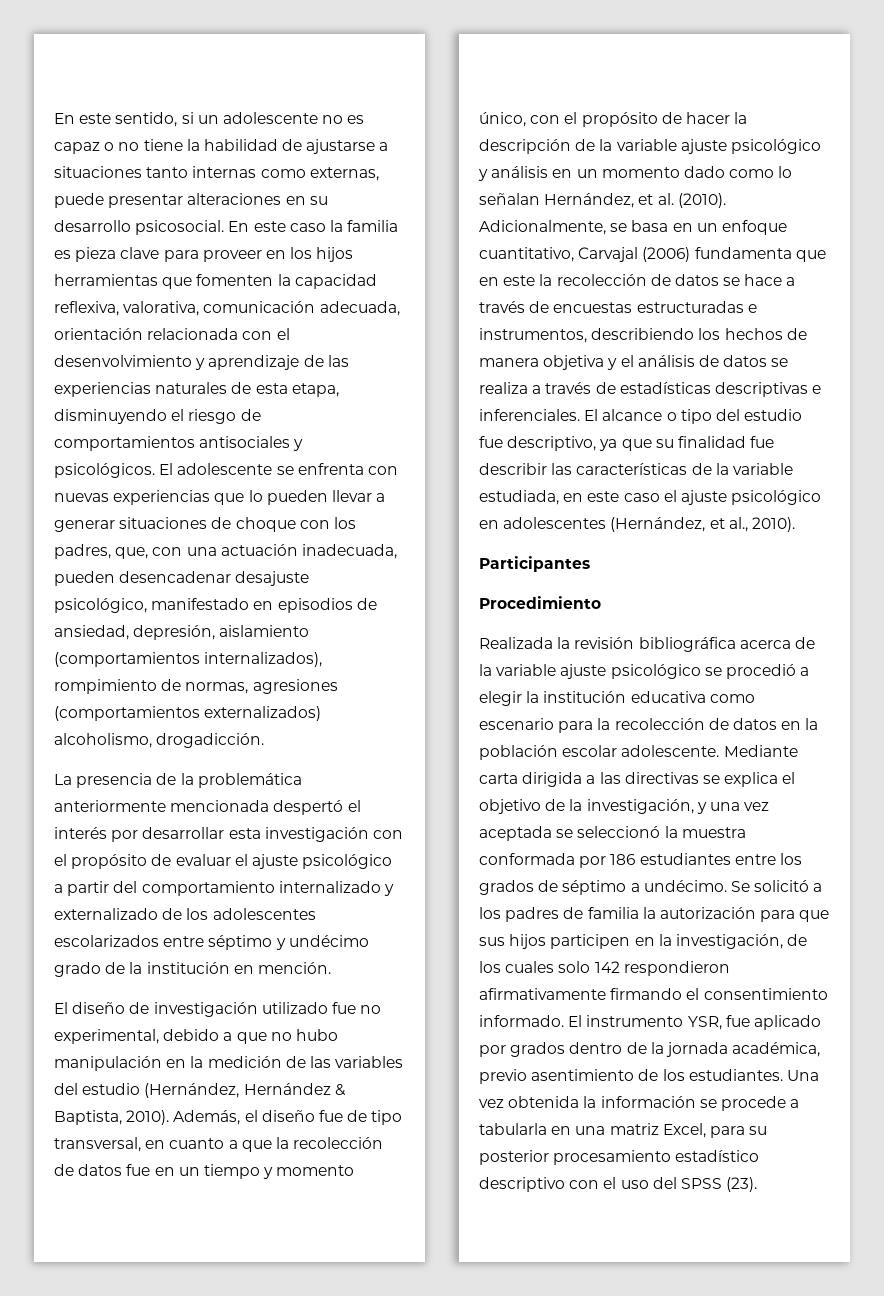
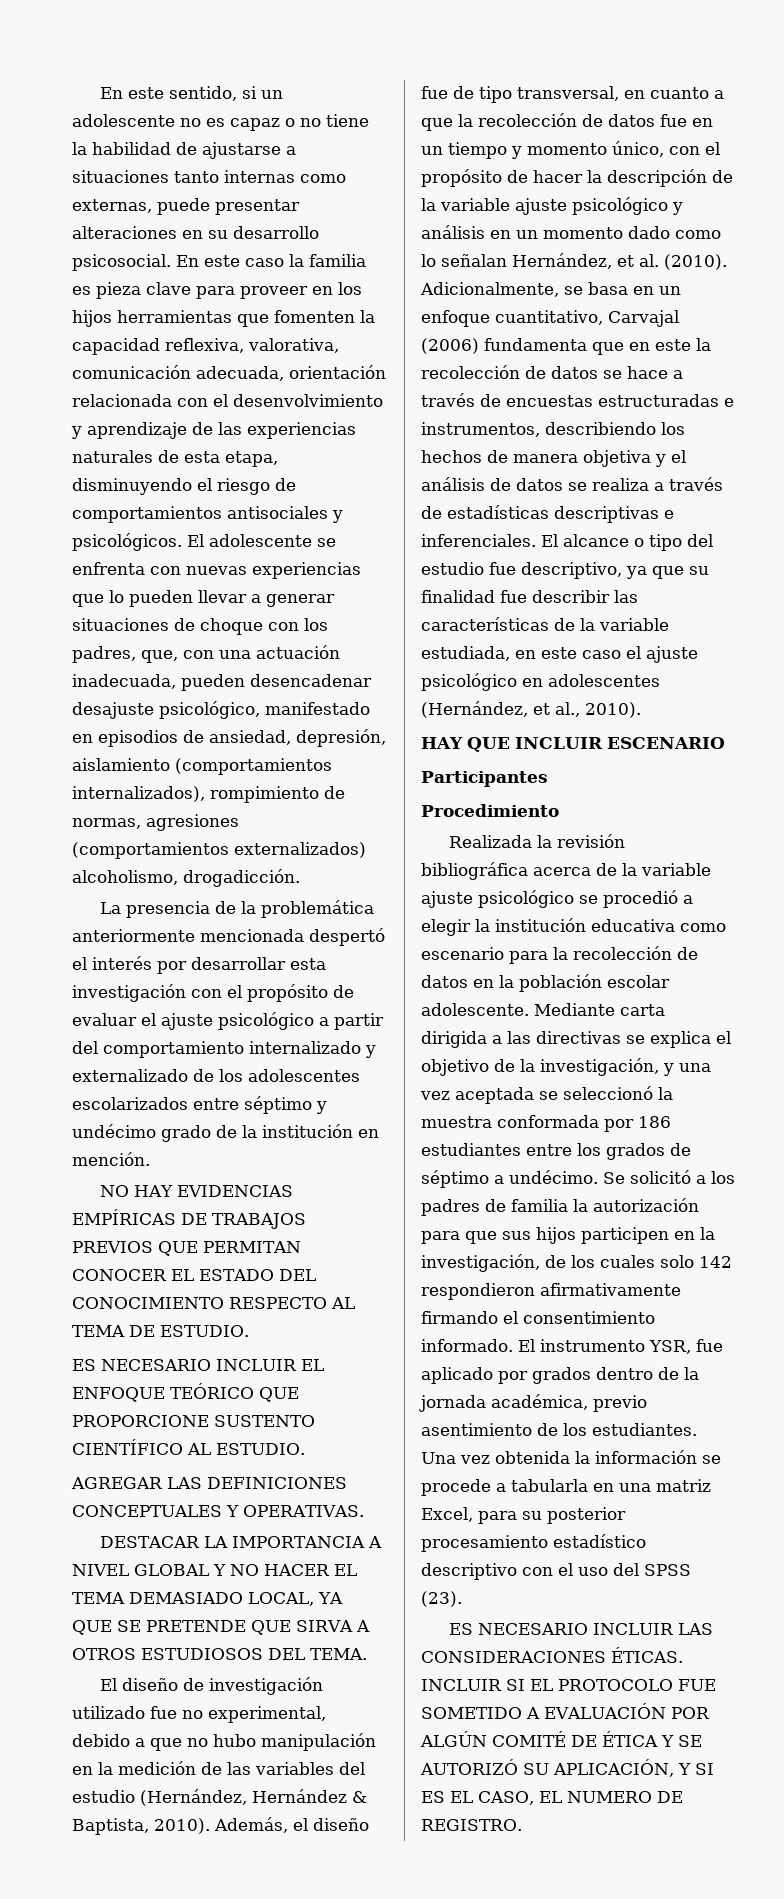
+ NO HAY EVIDENCIAS EMPÍRICAS DE TRABAJOS PREVIOS QUE PERMITAN CONOCER EL ESTADO DEL CONOCIMIENTO RESPECTO AL TEMA DE ESTUDIO.
+ ES NECESARIO INCLUIR EL ENFOQUE TEÓRICO QUE PROPORCIONE SUSTENTO CIENTÍFICO AL ESTUDIO.
+ AGREGAR LAS DEFINICIONES CONCEPTUALES Y OPERATIVAS.
+ DESTACAR LA IMPORTANCIA A NIVEL GLOBAL Y NO HACER EL TEMA DEMASIADO LOCAL, YA QUE SE PRETENDE QUE SIRVA A OTROS ESTUDIOSOS DEL TEMA.
+ HAY QUE INCLUIR ESCENARIO
+ ES NECESARIO INCLUIR LAS CONSIDERACIONES ÉTICAS. INCLUIR SI EL PROTOCOLO FUE SOMETIDO A EVALUACIÓN POR ALGÚN COMITÉ DE ÉTICA Y SE AUTORIZÓ SU APLICACIÓN, Y SI ES EL CASO, EL NUMERO DE REGISTRO.

